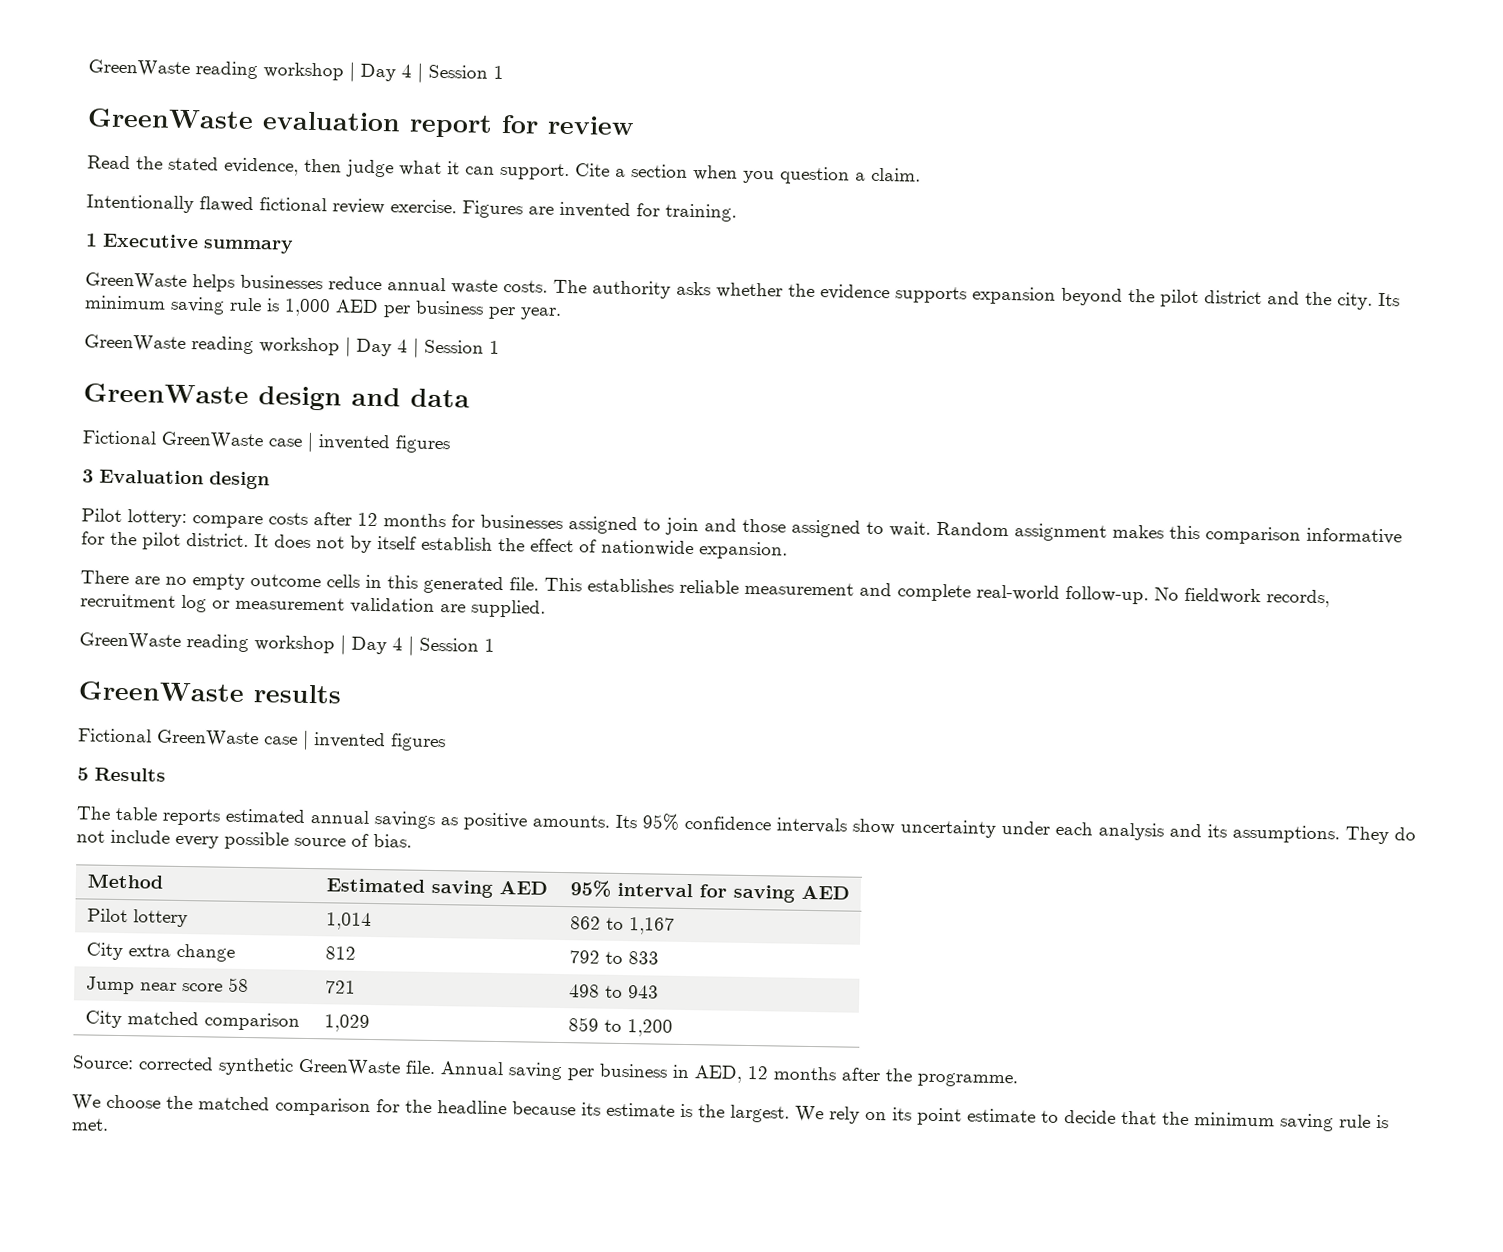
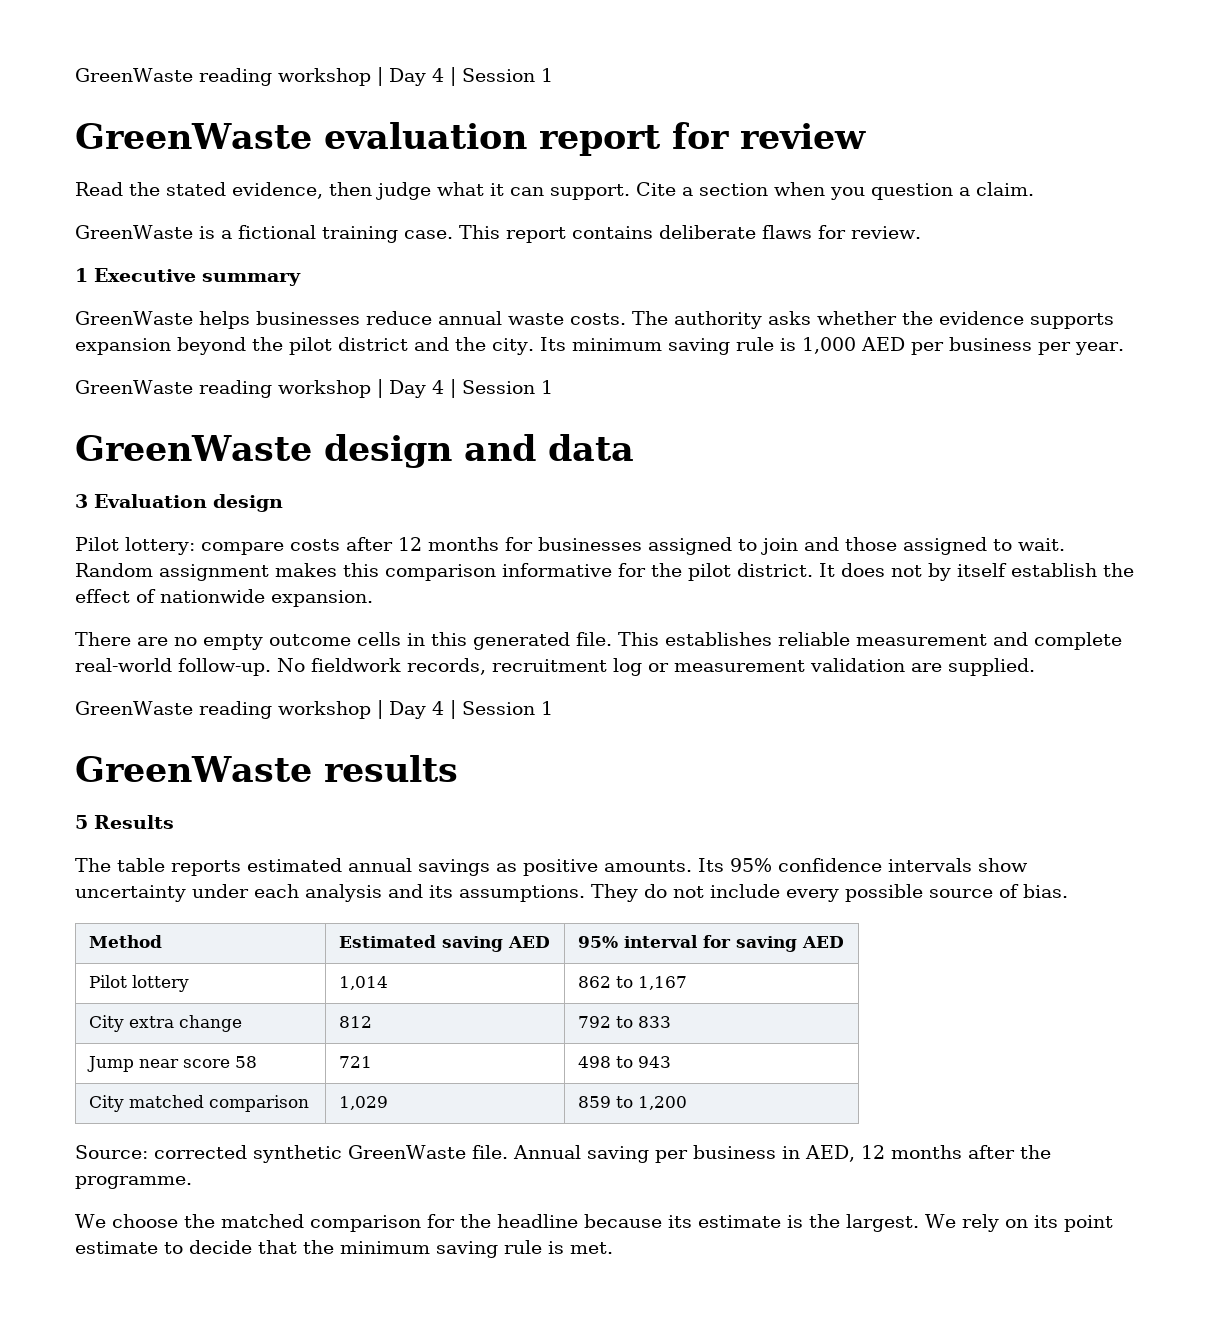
- Intentionally flawed fictional review exercise. Figures are invented for training.
+ GreenWaste is a fictional training case. This report contains deliberate flaws for review.
  GreenWaste design and data
- Fictional GreenWaste case | invented figures
  GreenWaste results
- Fictional GreenWaste case | invented figures

